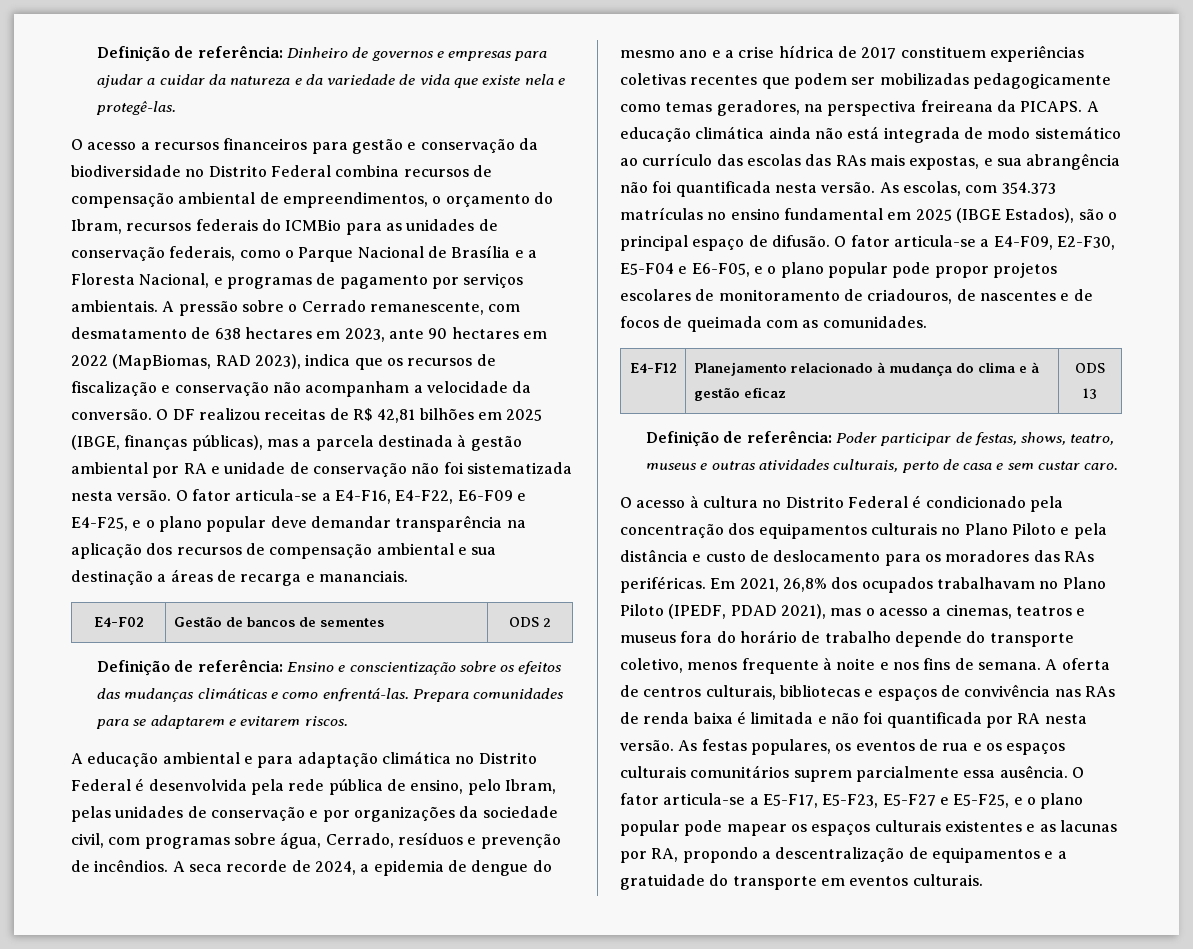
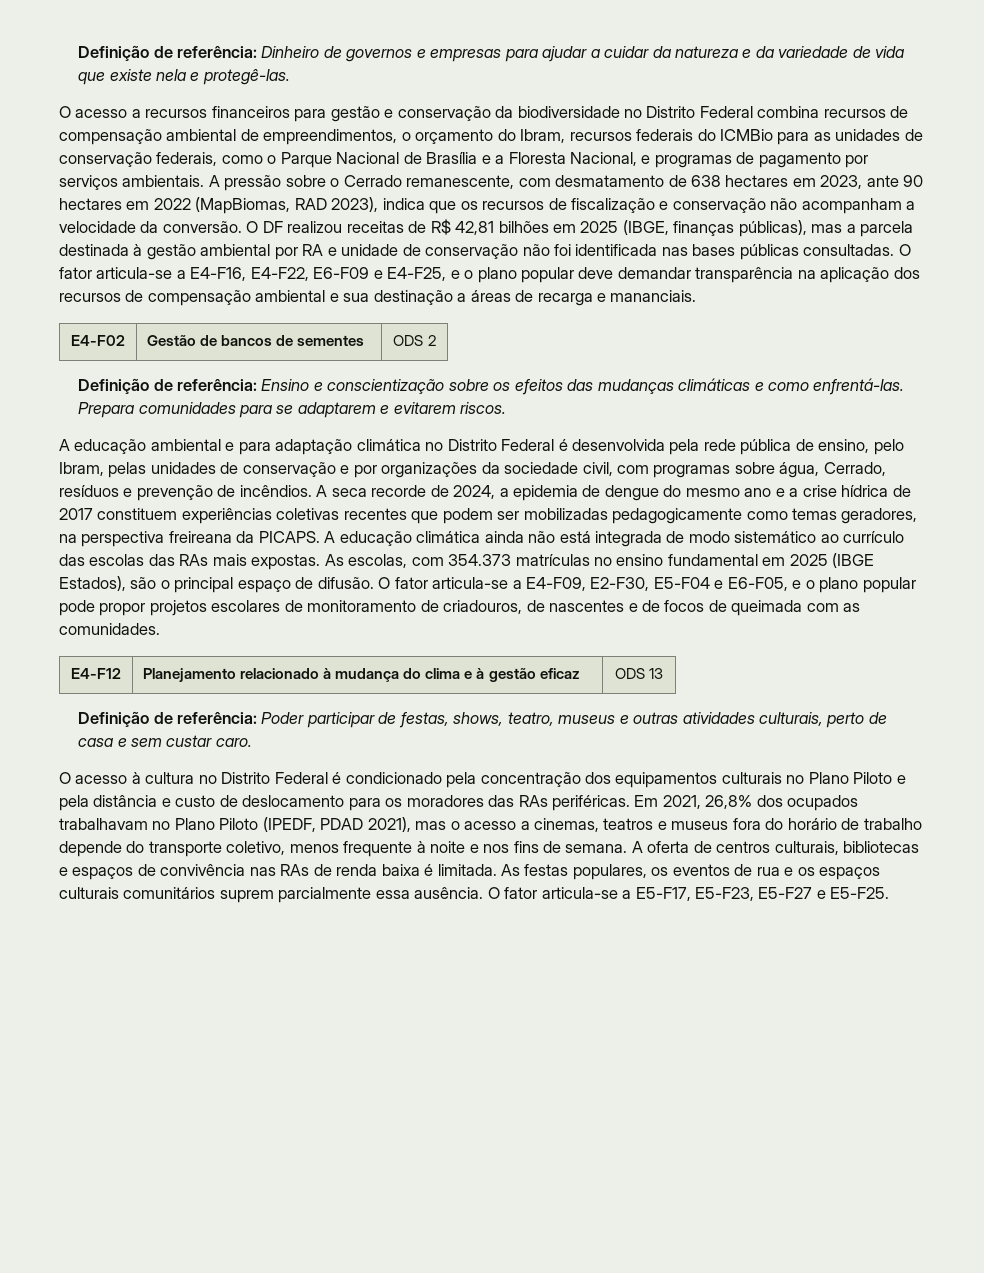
- O DF realizou receitas de R$ 42,81 bilhões em 2025 (IBGE, finanças públicas), mas a parcela destinada à gestão ambiental por RA e unidade de conservação não foi sistematizada nesta versão.
+ O DF realizou receitas de R$ 42,81 bilhões em 2025 (IBGE, finanças públicas), mas a parcela destinada à gestão ambiental por RA e unidade de conservação não foi identificada nas bases públicas consultadas.
- A educação climática ainda não está integrada de modo sistemático ao currículo das escolas das RAs mais expostas, e sua abrangência não foi quantificada nesta versão.
+ A educação climática ainda não está integrada de modo sistemático ao currículo das escolas das RAs mais expostas.
- A oferta de centros culturais, bibliotecas e espaços de convivência nas RAs de renda baixa é limitada e não foi quantificada por RA nesta versão.
+ A oferta de centros culturais, bibliotecas e espaços de convivência nas RAs de renda baixa é limitada.
- O fator articula-se a E5-F17, E5-F23, E5-F27 e E5-F25, e o plano popular pode mapear os espaços culturais existentes e as lacunas por RA, propondo a descentralização de equipamentos e a gratuidade do transporte em eventos culturais.
+ O fator articula-se a E5-F17, E5-F23, E5-F27 e E5-F25.

